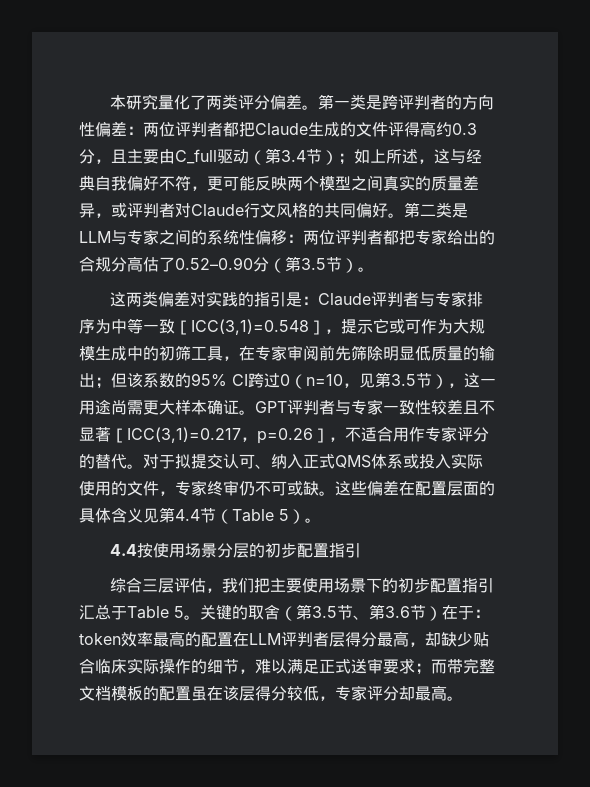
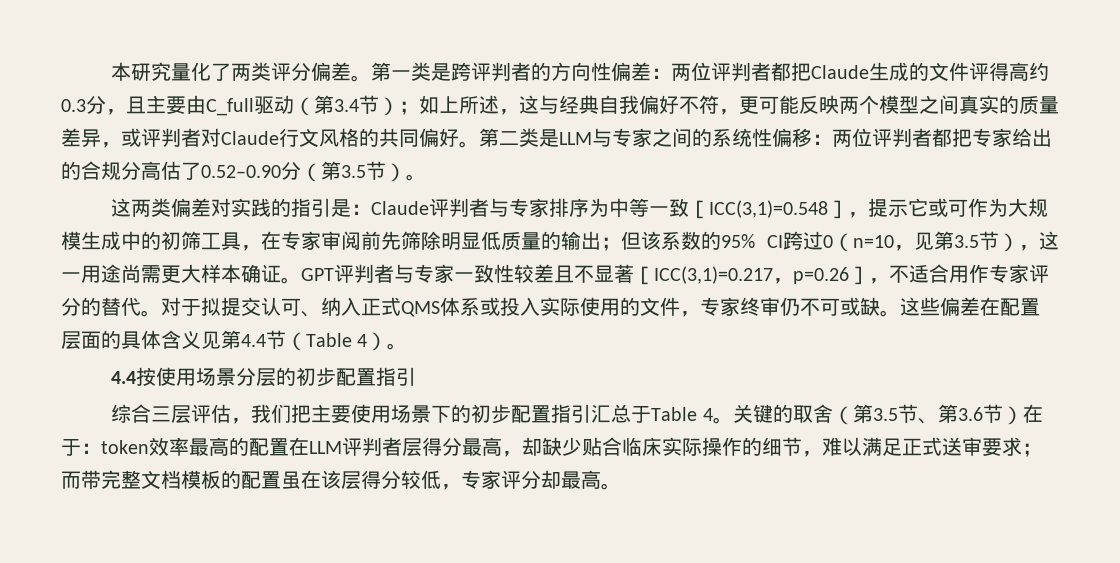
- 这些偏差在配置层面的具体含义见第4.4节（Table 5）。
+ 这些偏差在配置层面的具体含义见第4.4节（Table 4）。
- 综合三层评估，我们把主要使用场景下的初步配置指引汇总于Table 5。
+ 综合三层评估，我们把主要使用场景下的初步配置指引汇总于Table 4。

